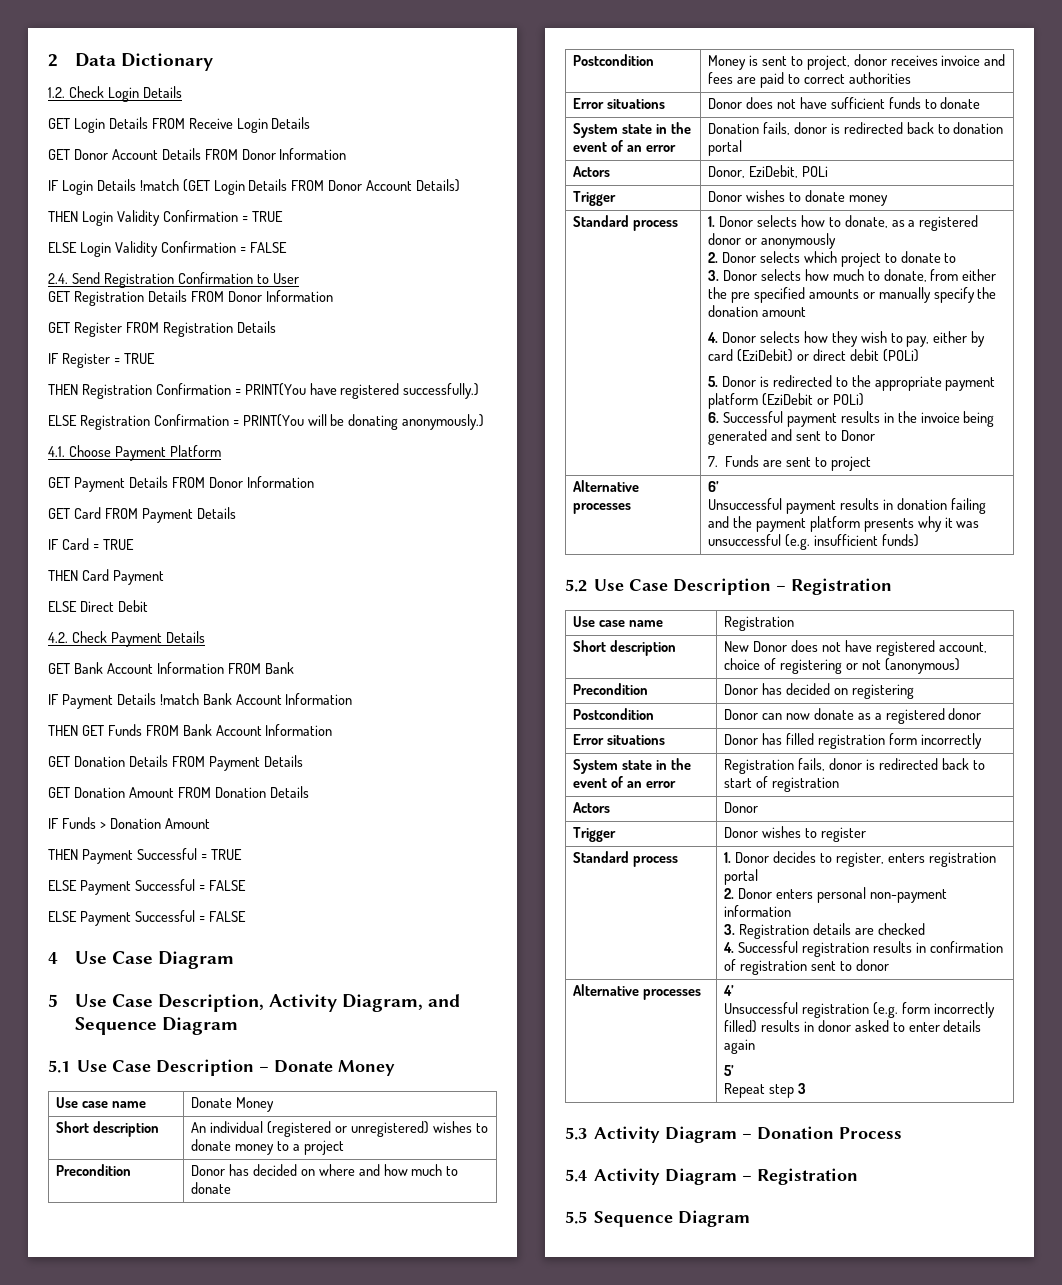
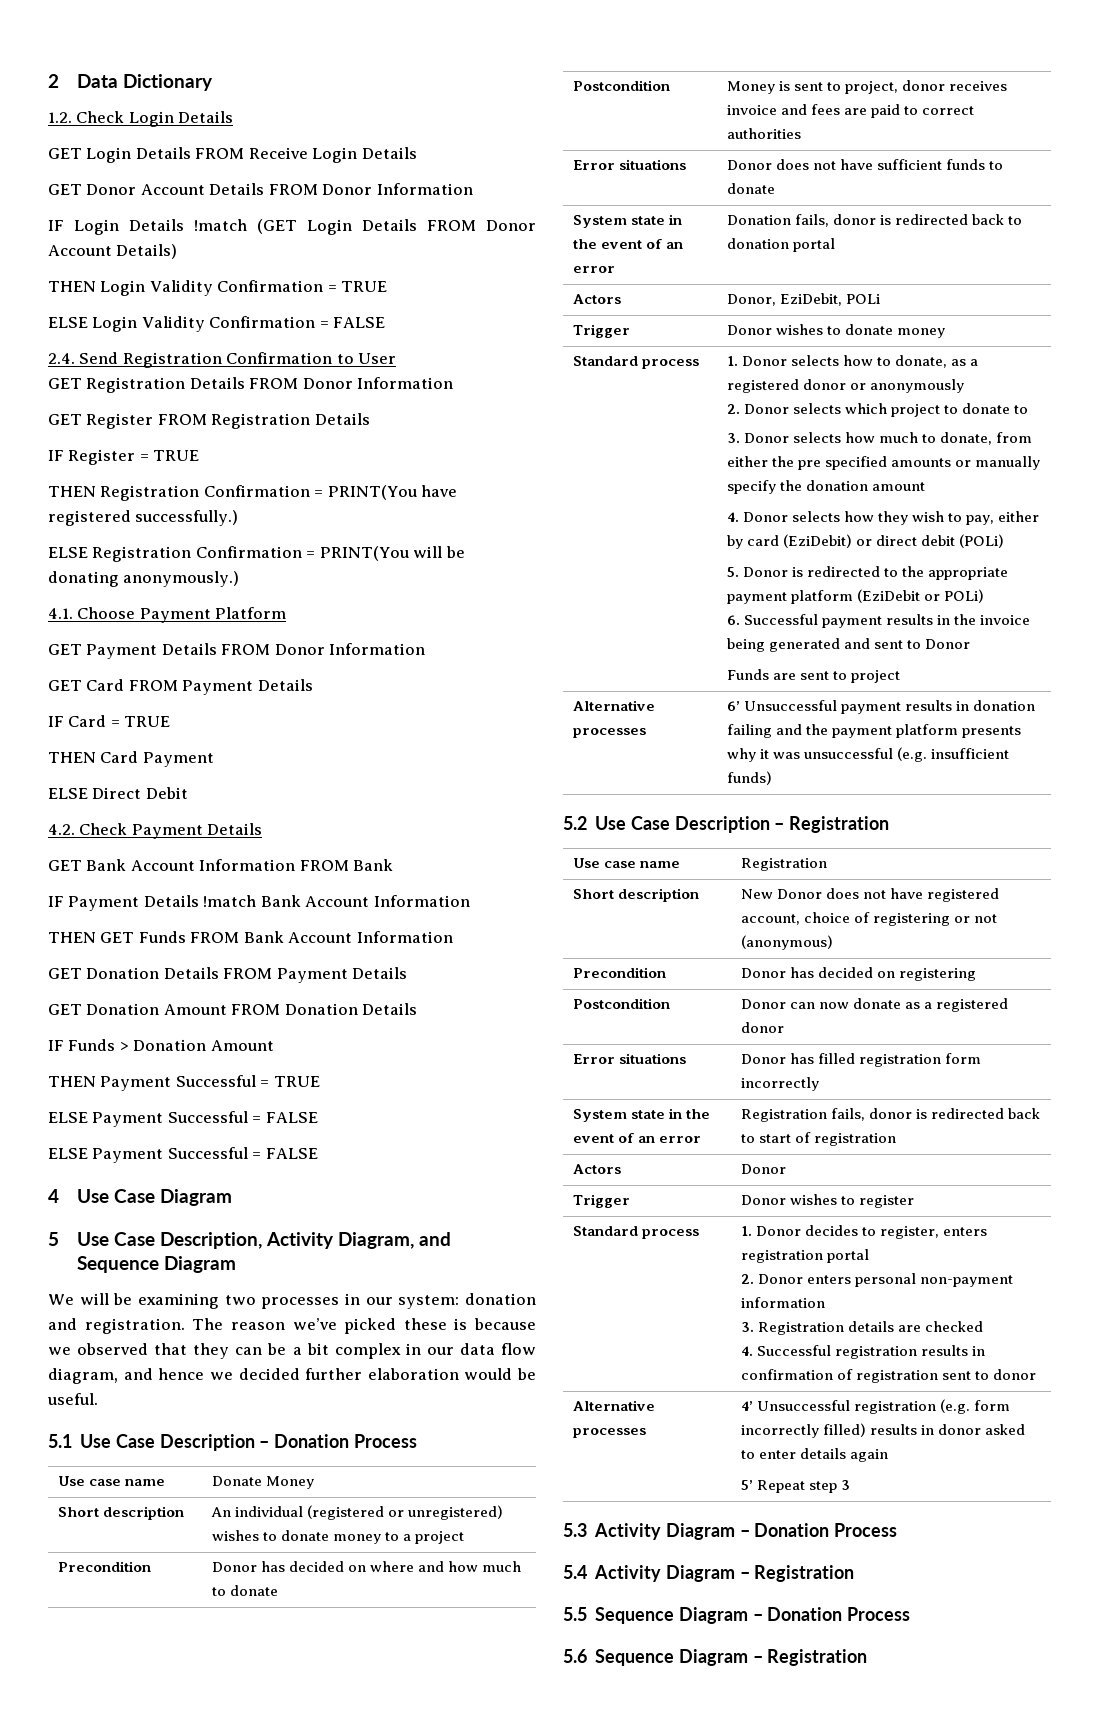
+ We will be examining two processes in our system: donation and registration. The reason we’ve picked these is because we observed that they can be a bit complex in our data flow diagram, and hence we decided further elaboration would be useful.
- 5.1 Use Case Description – Donate Money
+ 5.1 Use Case Description – Donation Process
- 7. Funds are sent to project
+ Funds are sent to project
- Alternative processes | 6’
- Unsuccessful payment results in donation failing and the payment platform presents why it was unsuccessful (e.g. insufficient funds)
+ Alternative processes | 6’ Unsuccessful payment results in donation failing and the payment platform presents why it was unsuccessful (e.g. insufficient funds)
- Alternative processes | 4’
- Unsuccessful registration (e.g. form incorrectly filled) results in donor asked to enter details again
- 5’
- Repeat step 3
+ Alternative processes | 4’ Unsuccessful registration (e.g. form incorrectly filled) results in donor asked to enter details again
+ 5’ Repeat step 3
- 5.5 Sequence Diagram
+ 5.5 Sequence Diagram – Donation Process
+ 5.6 Sequence Diagram – Registration

